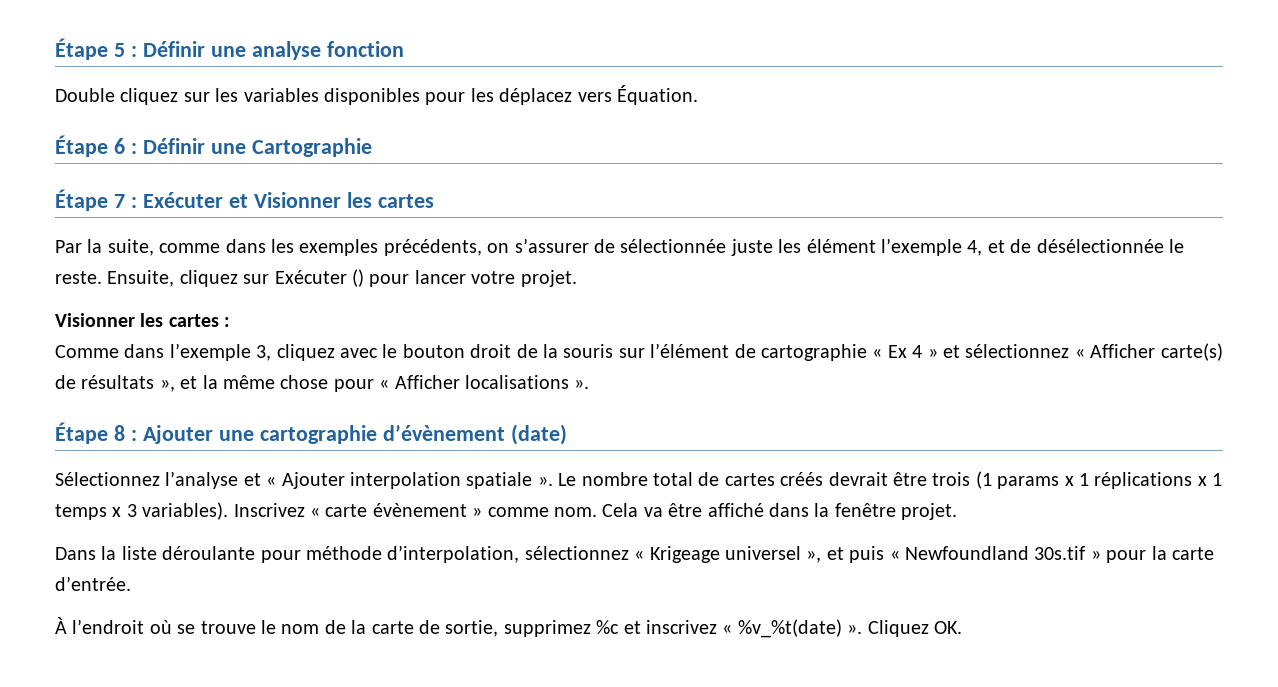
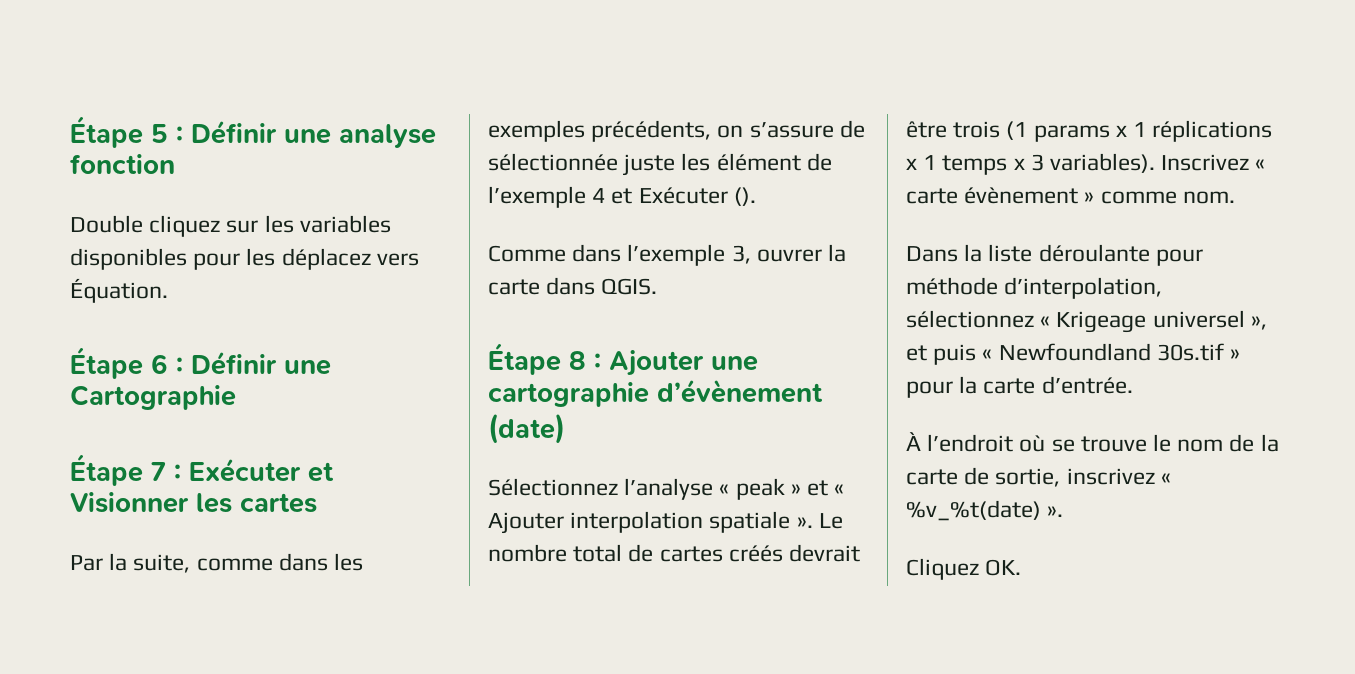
- Par la suite, comme dans les exemples précédents, on s’assurer de sélectionnée juste les élément l’exemple 4, et de désélectionnée le reste. Ensuite, cliquez sur Exécuter () pour lancer votre projet.
- Visionner les cartes :
- Comme dans l’exemple 3, cliquez avec le bouton droit de la souris sur l’élément de cartographie « Ex 4 » et sélectionnez « Afficher carte(s) de résultats », et la même chose pour « Afficher localisations ».
+ Par la suite, comme dans les exemples précédents, on s’assure de sélectionnée juste les élément de l’exemple 4 et Exécuter ().
+ Comme dans l’exemple 3, ouvrer la carte dans QGIS.
- Sélectionnez l’analyse et « Ajouter interpolation spatiale ».
+ Sélectionnez l’analyse « peak » et « Ajouter interpolation spatiale ».
- Cela va être affiché dans la fenêtre projet.
- À l’endroit où se trouve le nom de la carte de sortie, supprimez %c et inscrivez « %v_%t(date) ». Cliquez OK.
+ À l’endroit où se trouve le nom de la carte de sortie, inscrivez « %v_%t(date) ».
+ Cliquez OK.

